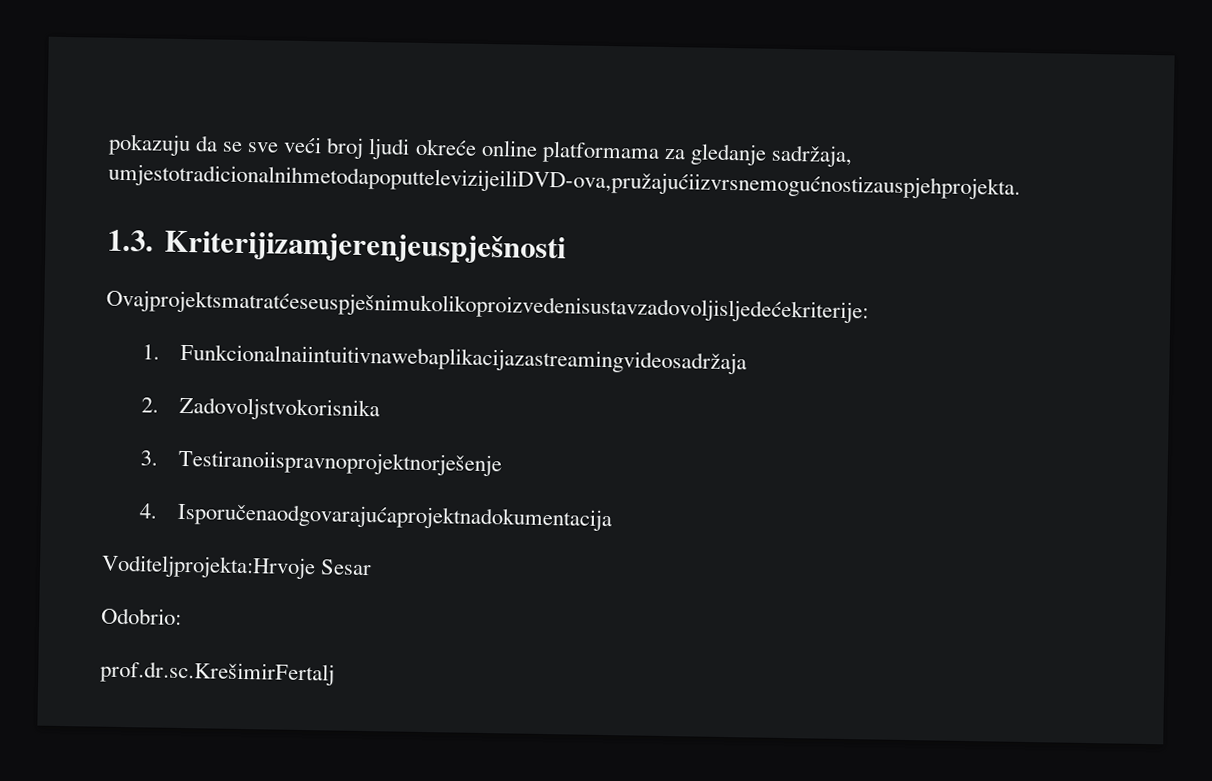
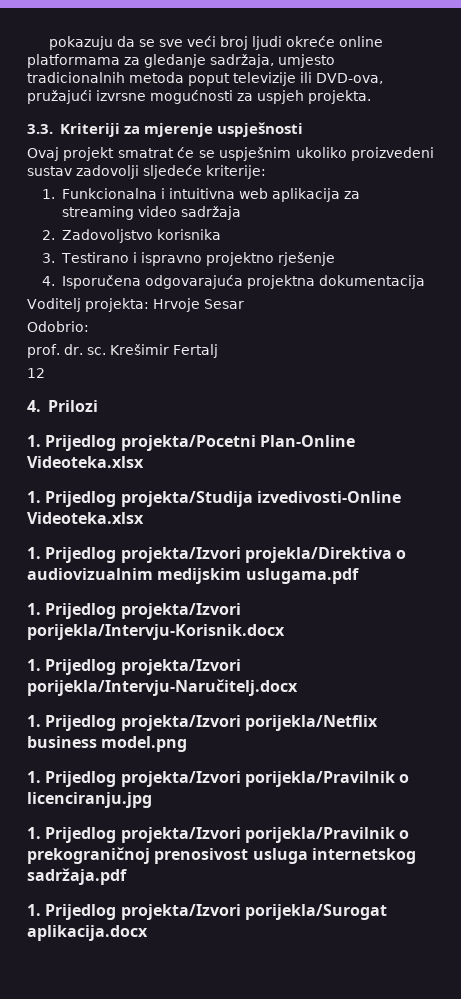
- pokazuju da se sve veći broj ljudi okreće online platformama za gledanje sadržaja, umjestotradicionalnihmetodapoputtelevizijeiliDVD-ova,pružajućiizvrsnemogućnostizauspjehprojekta.
- 1.3. Kriterijizamjerenjeuspješnosti
- Ovajprojektsmatratćeseuspješnimukolikoproizvedenisustavzadovoljisljedećekriterije:
- 1. Funkcionalnaiintuitivnawebaplikacijazastreamingvideosadržaja
+ pokazuju da se sve veći broj ljudi okreće online platformama za gledanje sadržaja, umjesto tradicionalnih metoda poput televizije ili DVD-ova, pružajući izvrsne mogućnosti za uspjeh projekta.
+ 3.3. Kriteriji za mjerenje uspješnosti
+ Ovaj projekt smatrat će se uspješnim ukoliko proizvedeni sustav zadovolji sljedeće kriterije:
+ 1. Funkcionalna i intuitivna web aplikacija za streaming video sadržaja
- 2. Zadovoljstvokorisnika
+ 2. Zadovoljstvo korisnika
- 3. Testiranoiispravnoprojektnorješenje
- 4. Isporučenaodgovarajućaprojektnadokumentacija
- Voditeljprojekta:Hrvoje Sesar
+ 3. Testirano i ispravno projektno rješenje
+ 4. Isporučena odgovarajuća projektna dokumentacija
+ Voditelj projekta: Hrvoje Sesar
  Odobrio:
- prof.dr.sc.KrešimirFertalj
+ prof. dr. sc. Krešimir Fertalj
+ 12
+ 4. Prilozi
+ 1. Prijedlog projekta/Pocetni Plan-Online Videoteka.xlsx
+ 1. Prijedlog projekta/Studija izvedivosti-Online Videoteka.xlsx
+ 1. Prijedlog projekta/Izvori projekla/Direktiva o audiovizualnim medijskim uslugama.pdf
+ 1. Prijedlog projekta/Izvori porijekla/Intervju-Korisnik.docx
+ 1. Prijedlog projekta/Izvori porijekla/Intervju-Naručitelj.docx
+ 1. Prijedlog projekta/Izvori porijekla/Netflix business model.png
+ 1. Prijedlog projekta/Izvori porijekla/Pravilnik o licenciranju.jpg
+ 1. Prijedlog projekta/Izvori porijekla/Pravilnik o prekograničnoj prenosivost usluga internetskog sadržaja.pdf
+ 1. Prijedlog projekta/Izvori porijekla/Surogat aplikacija.docx

